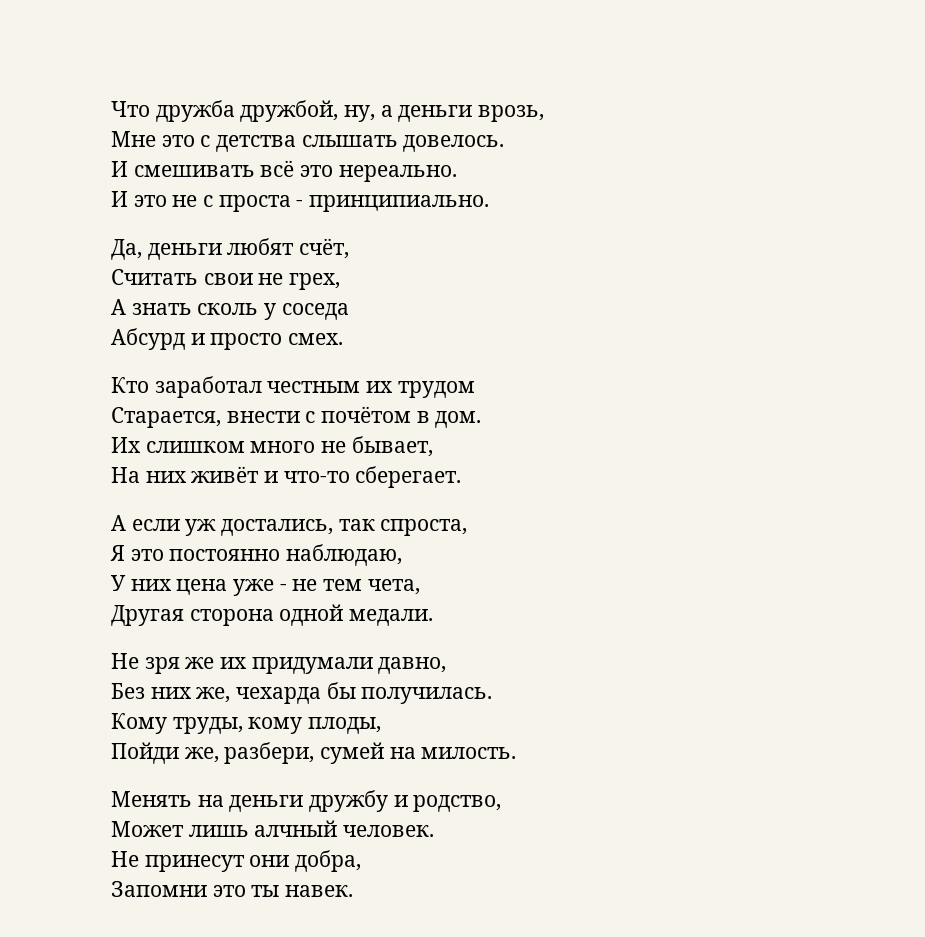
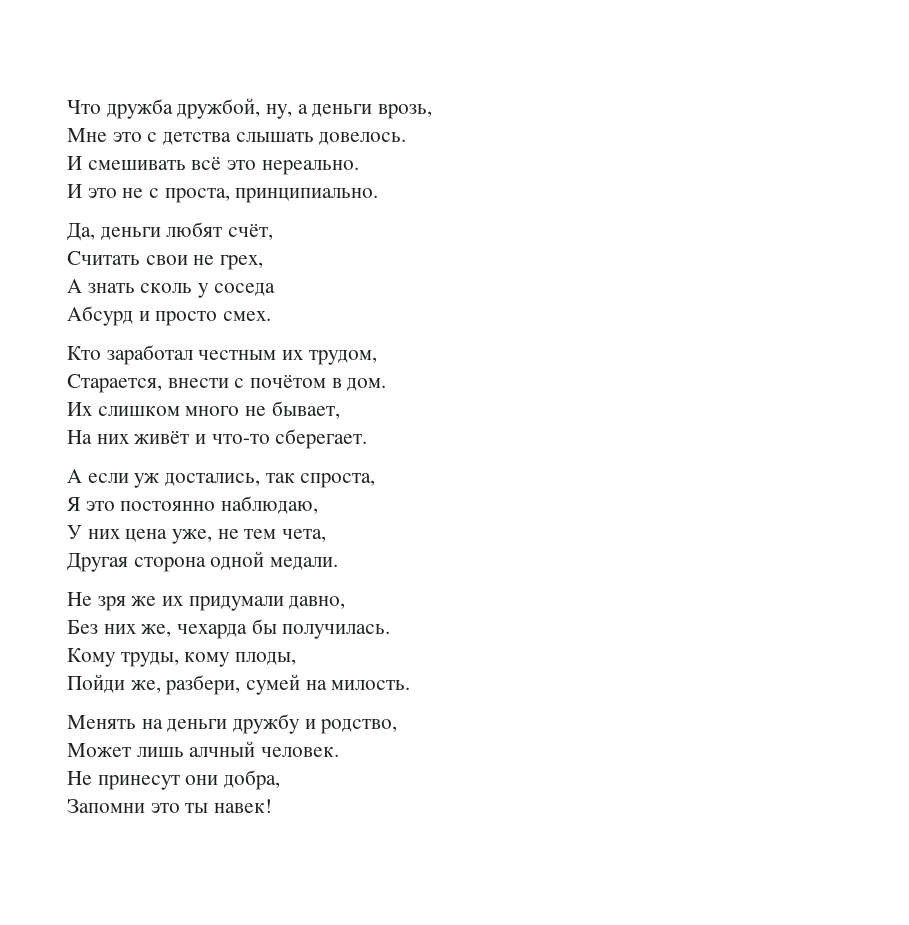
- И это не с проста - принципиально.
+ И это не с проста, принципиально.
- Кто заработал честным их трудом
+ Кто заработал честным их трудом,
- У них цена уже - не тем чета,
+ У них цена уже, не тем чета,
- Запомни это ты навек.
+ Запомни это ты навек!

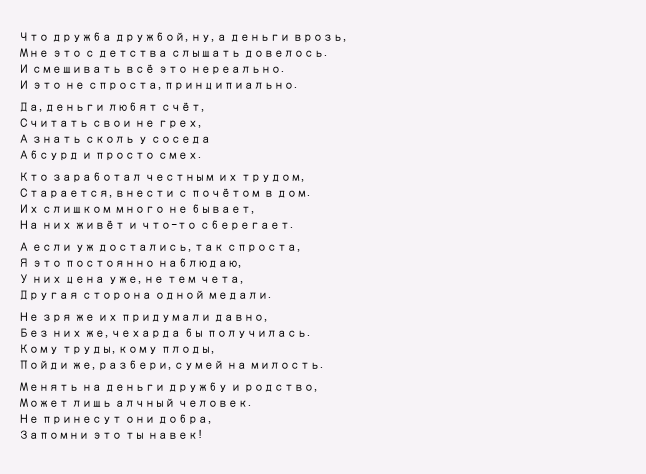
- И это не с проста, принципиально.
+ И это не спроста, принципиально.

